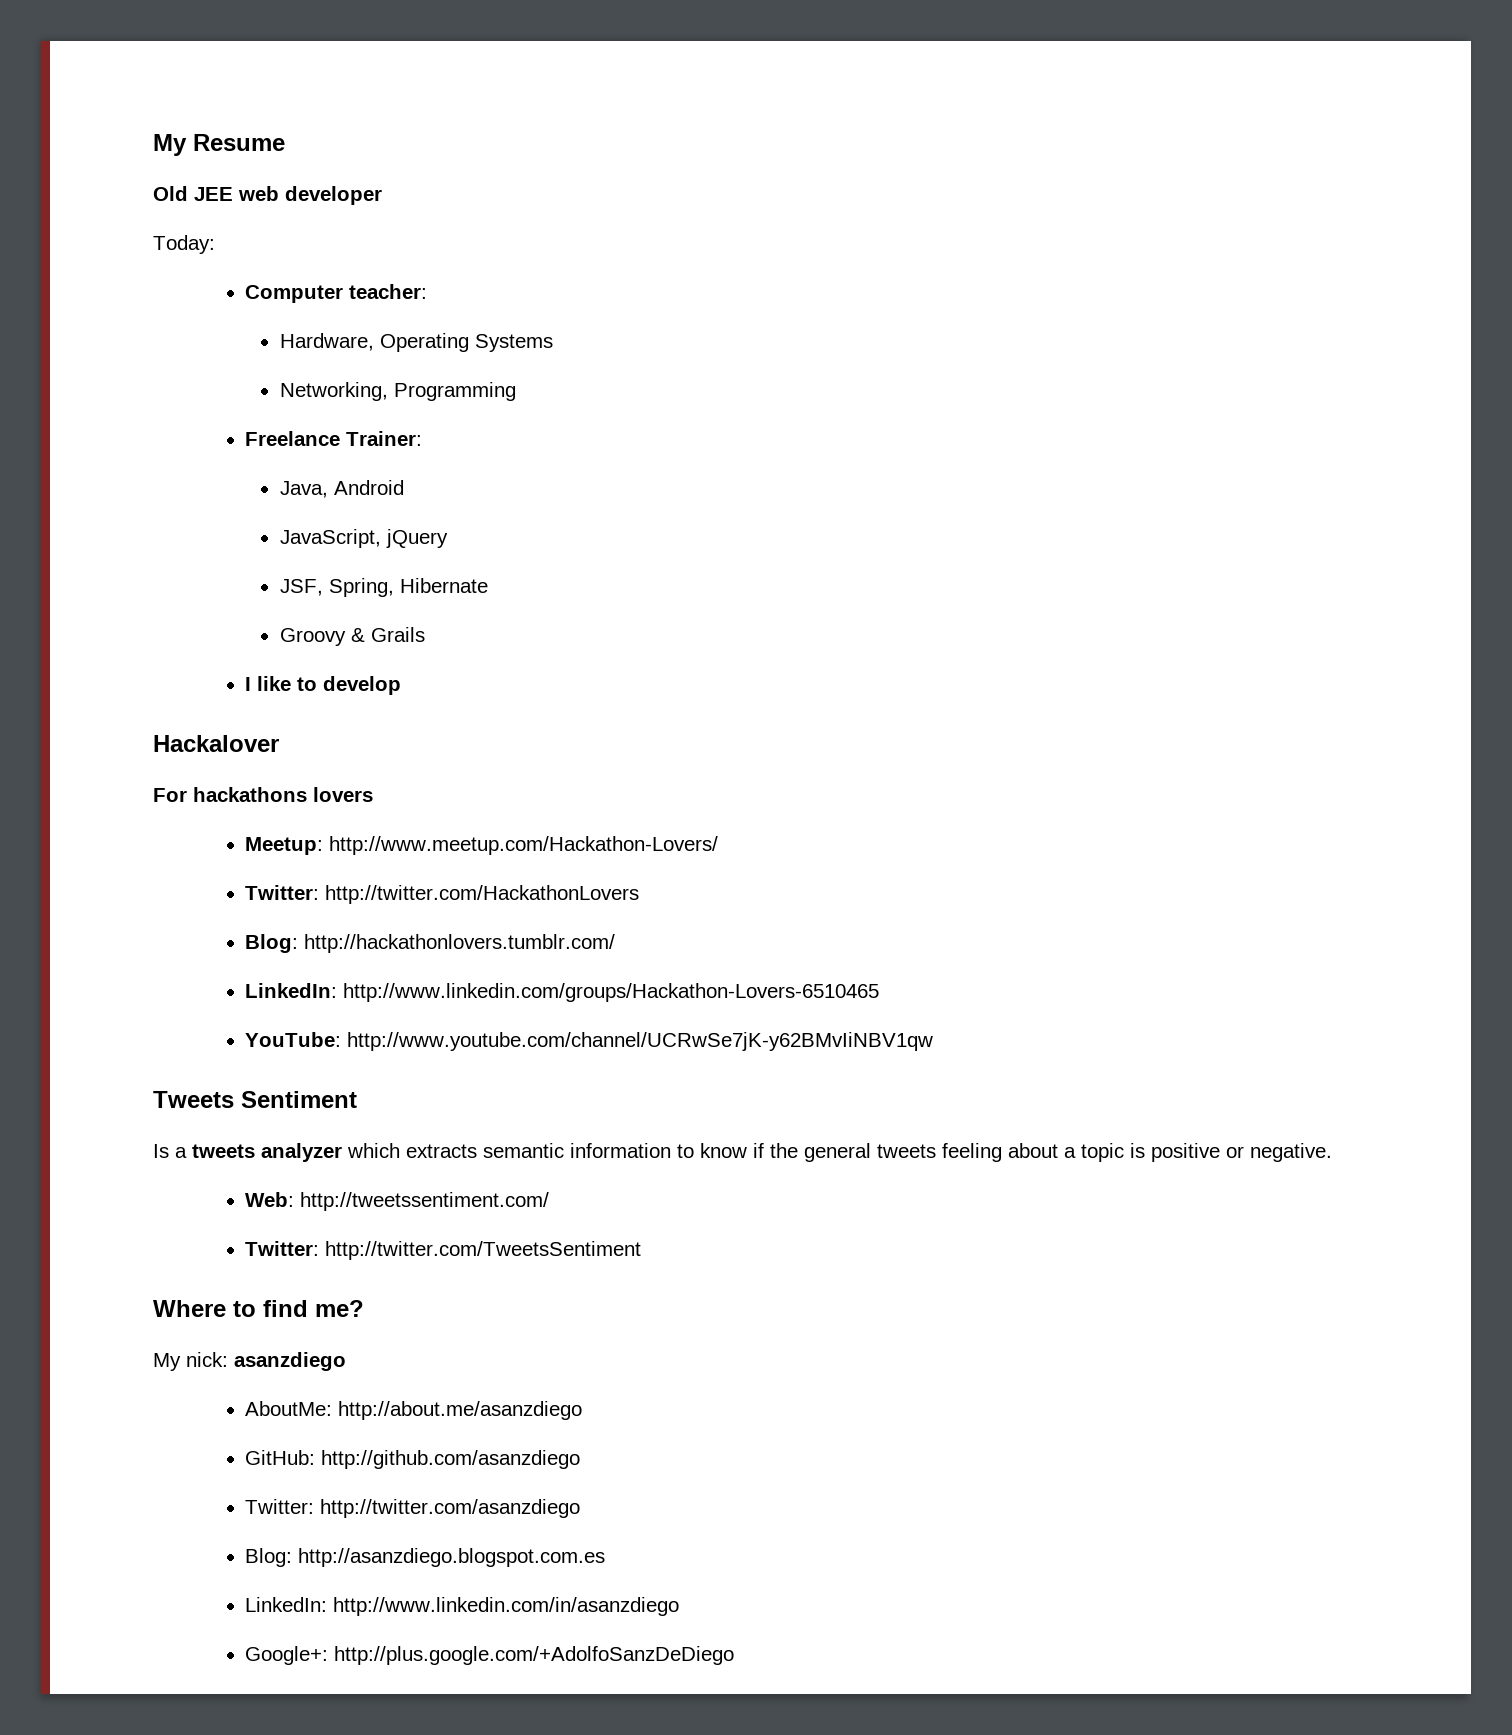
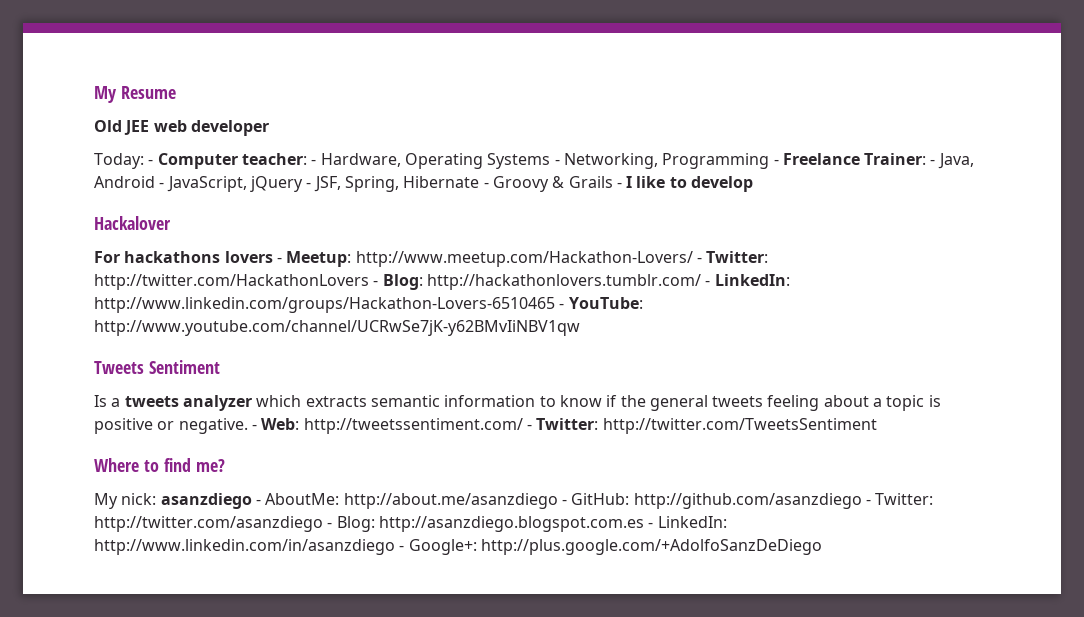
- Today:
- Computer teacher:
- Hardware, Operating Systems
- Networking, Programming
- Freelance Trainer:
- Java, Android
- JavaScript, jQuery
- JSF, Spring, Hibernate
- Groovy & Grails
- I like to develop
+ Today: - Computer teacher: - Hardware, Operating Systems - Networking, Programming - Freelance Trainer: - Java, Android - JavaScript, jQuery - JSF, Spring, Hibernate - Groovy & Grails - I like to develop
- For hackathons lovers
- Meetup: http://www.meetup.com/Hackathon-Lovers/
- Twitter: http://twitter.com/HackathonLovers
- Blog: http://hackathonlovers.tumblr.com/
- LinkedIn: http://www.linkedin.com/groups/Hackathon-Lovers-6510465
- YouTube: http://www.youtube.com/channel/UCRwSe7jK-y62BMvIiNBV1qw
+ For hackathons lovers - Meetup: http://www.meetup.com/Hackathon-Lovers/ - Twitter: http://twitter.com/HackathonLovers - Blog: http://hackathonlovers.tumblr.com/ - LinkedIn: http://www.linkedin.com/groups/Hackathon-Lovers-6510465 - YouTube: http://www.youtube.com/channel/UCRwSe7jK-y62BMvIiNBV1qw
- Is a tweets analyzer which extracts semantic information to know if the general tweets feeling about a topic is positive or negative.
- Web: http://tweetssentiment.com/
- Twitter: http://twitter.com/TweetsSentiment
+ Is a tweets analyzer which extracts semantic information to know if the general tweets feeling about a topic is positive or negative. - Web: http://tweetssentiment.com/ - Twitter: http://twitter.com/TweetsSentiment
- My nick: asanzdiego
- AboutMe: http://about.me/asanzdiego
- GitHub: http://github.com/asanzdiego
- Twitter: http://twitter.com/asanzdiego
- Blog: http://asanzdiego.blogspot.com.es
- LinkedIn: http://www.linkedin.com/in/asanzdiego
- Google+: http://plus.google.com/+AdolfoSanzDeDiego
+ My nick: asanzdiego - AboutMe: http://about.me/asanzdiego - GitHub: http://github.com/asanzdiego - Twitter: http://twitter.com/asanzdiego - Blog: http://asanzdiego.blogspot.com.es - LinkedIn: http://www.linkedin.com/in/asanzdiego - Google+: http://plus.google.com/+AdolfoSanzDeDiego

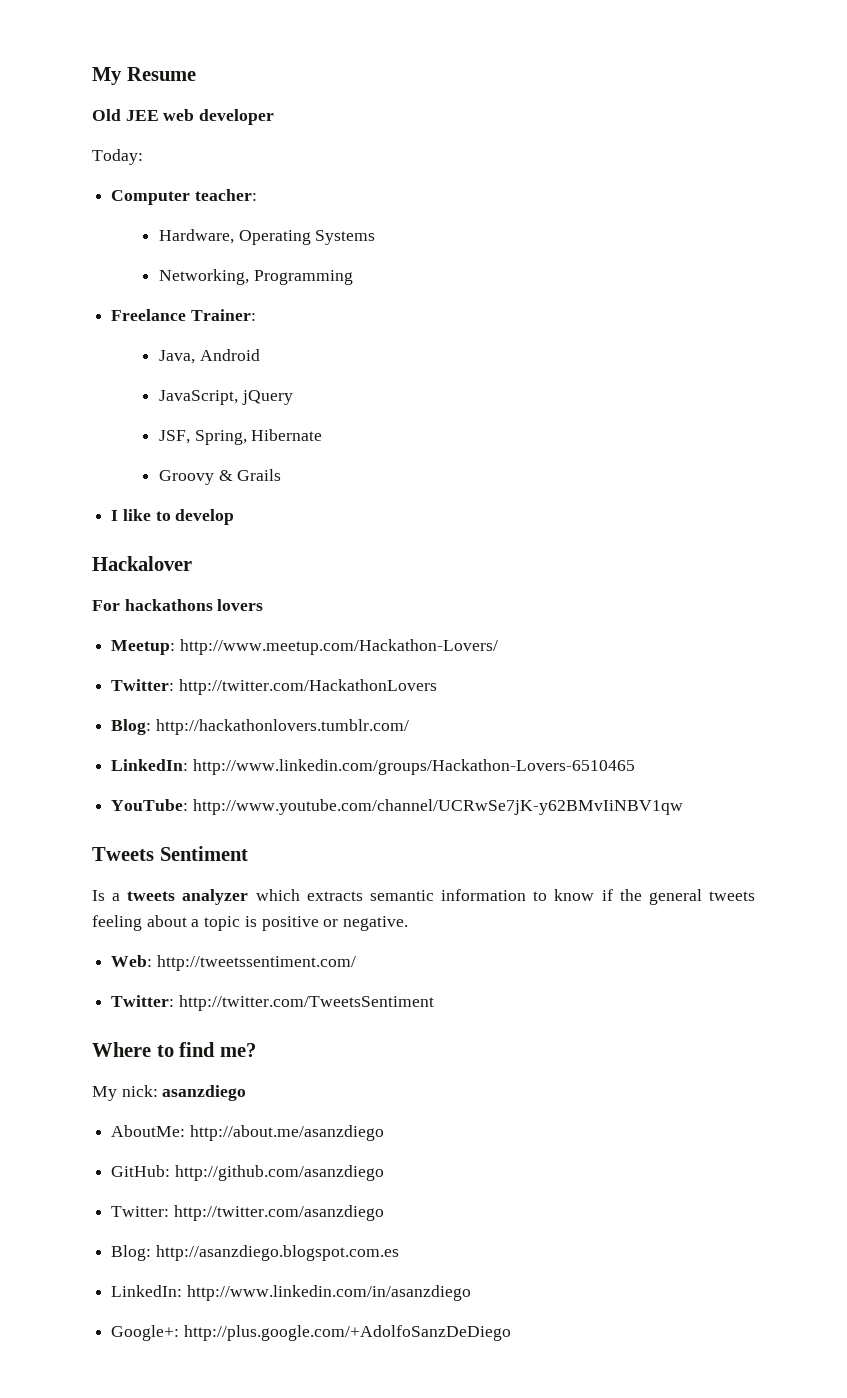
- Today: - Computer teacher: - Hardware, Operating Systems - Networking, Programming - Freelance Trainer: - Java, Android - JavaScript, jQuery - JSF, Spring, Hibernate - Groovy & Grails - I like to develop
+ Today:
+ Computer teacher:
+ Hardware, Operating Systems
+ Networking, Programming
+ Freelance Trainer:
+ Java, Android
+ JavaScript, jQuery
+ JSF, Spring, Hibernate
+ Groovy & Grails
+ I like to develop
- For hackathons lovers - Meetup: http://www.meetup.com/Hackathon-Lovers/ - Twitter: http://twitter.com/HackathonLovers - Blog: http://hackathonlovers.tumblr.com/ - LinkedIn: http://www.linkedin.com/groups/Hackathon-Lovers-6510465 - YouTube: http://www.youtube.com/channel/UCRwSe7jK-y62BMvIiNBV1qw
+ For hackathons lovers
+ Meetup: http://www.meetup.com/Hackathon-Lovers/
+ Twitter: http://twitter.com/HackathonLovers
+ Blog: http://hackathonlovers.tumblr.com/
+ LinkedIn: http://www.linkedin.com/groups/Hackathon-Lovers-6510465
+ YouTube: http://www.youtube.com/channel/UCRwSe7jK-y62BMvIiNBV1qw
- Is a tweets analyzer which extracts semantic information to know if the general tweets feeling about a topic is positive or negative. - Web: http://tweetssentiment.com/ - Twitter: http://twitter.com/TweetsSentiment
+ Is a tweets analyzer which extracts semantic information to know if the general tweets feeling about a topic is positive or negative.
+ Web: http://tweetssentiment.com/
+ Twitter: http://twitter.com/TweetsSentiment
- My nick: asanzdiego - AboutMe: http://about.me/asanzdiego - GitHub: http://github.com/asanzdiego - Twitter: http://twitter.com/asanzdiego - Blog: http://asanzdiego.blogspot.com.es - LinkedIn: http://www.linkedin.com/in/asanzdiego - Google+: http://plus.google.com/+AdolfoSanzDeDiego
+ My nick: asanzdiego
+ AboutMe: http://about.me/asanzdiego
+ GitHub: http://github.com/asanzdiego
+ Twitter: http://twitter.com/asanzdiego
+ Blog: http://asanzdiego.blogspot.com.es
+ LinkedIn: http://www.linkedin.com/in/asanzdiego
+ Google+: http://plus.google.com/+AdolfoSanzDeDiego

